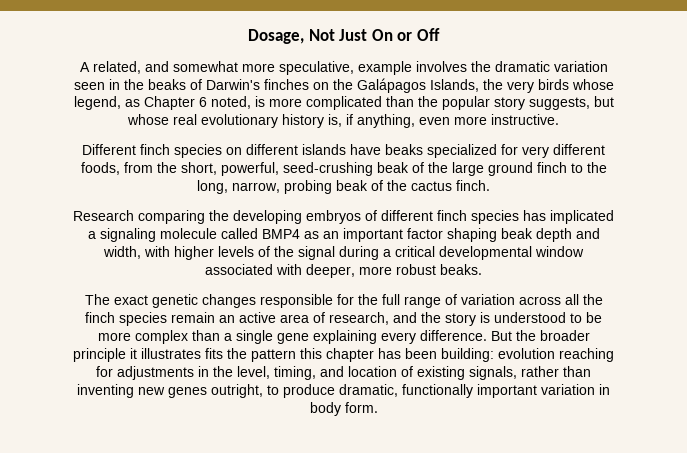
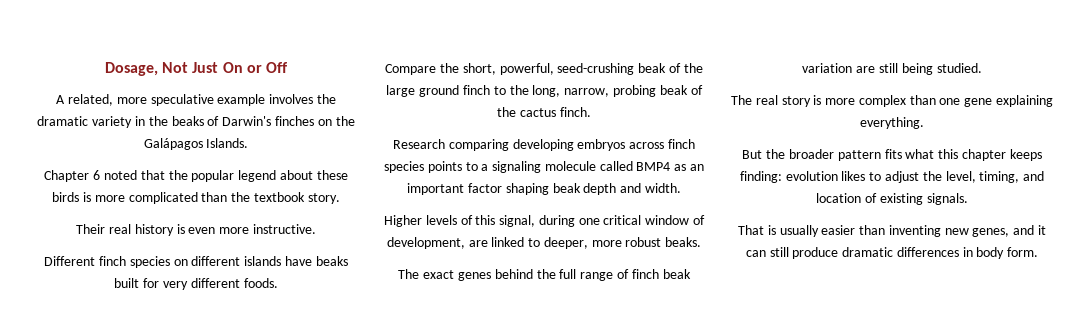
- A related, and somewhat more speculative, example involves the dramatic variation seen in the beaks of Darwin's finches on the Galápagos Islands, the very birds whose legend, as Chapter 6 noted, is more complicated than the popular story suggests, but whose real evolutionary history is, if anything, even more instructive.
+ A related, more speculative example involves the dramatic variety in the beaks of Darwin's finches on the Galápagos Islands.
+ Chapter 6 noted that the popular legend about these birds is more complicated than the textbook story.
+ Their real history is even more instructive.
- Different finch species on different islands have beaks specialized for very different foods, from the short, powerful, seed-crushing beak of the large ground finch to the long, narrow, probing beak of the cactus finch.
+ Different finch species on different islands have beaks built for very different foods.
+ Compare the short, powerful, seed-crushing beak of the large ground finch to the long, narrow, probing beak of the cactus finch.
- Research comparing the developing embryos of different finch species has implicated a signaling molecule called BMP4 as an important factor shaping beak depth and width, with higher levels of the signal during a critical developmental window associated with deeper, more robust beaks.
+ Research comparing developing embryos across finch species points to a signaling molecule called BMP4 as an important factor shaping beak depth and width.
+ Higher levels of this signal, during one critical window of development, are linked to deeper, more robust beaks.
- The exact genetic changes responsible for the full range of variation across all the finch species remain an active area of research, and the story is understood to be more complex than a single gene explaining every difference. But the broader principle it illustrates fits the pattern this chapter has been building: evolution reaching for adjustments in the level, timing, and location of existing signals, rather than inventing new genes outright, to produce dramatic, functionally important variation in body form.
+ The exact genes behind the full range of finch beak variation are still being studied.
+ The real story is more complex than one gene explaining everything.
+ But the broader pattern fits what this chapter keeps finding: evolution likes to adjust the level, timing, and location of existing signals.
+ That is usually easier than inventing new genes, and it can still produce dramatic differences in body form.

